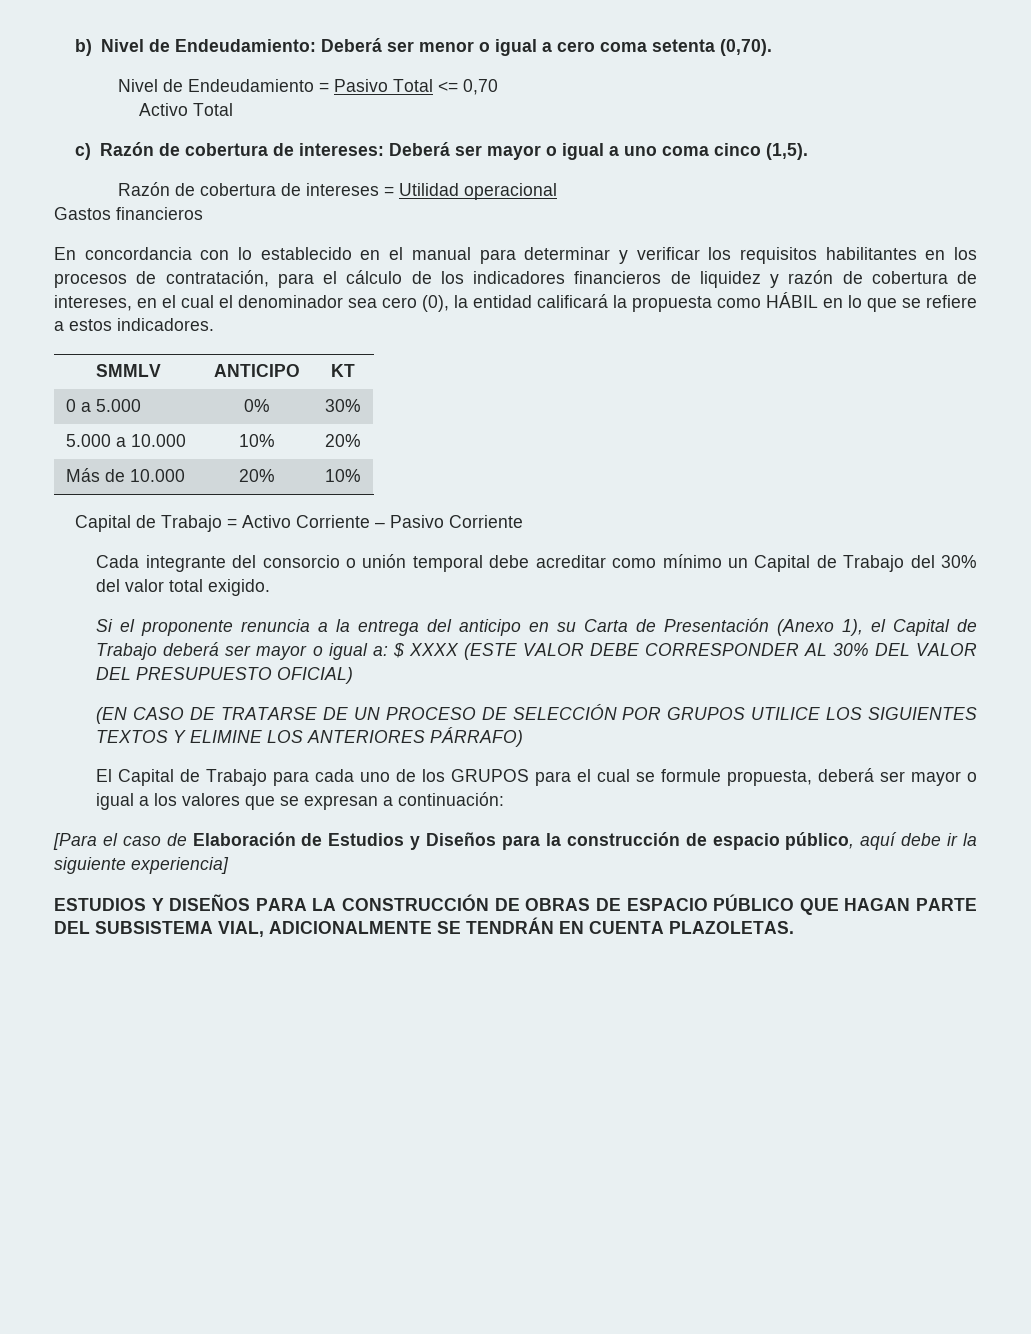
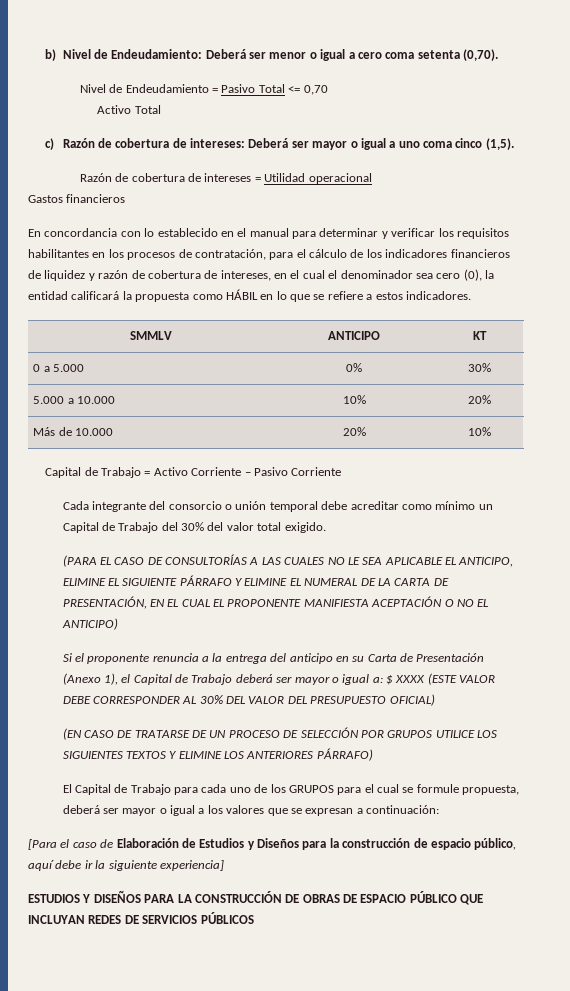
+ (PARA EL CASO DE CONSULTORÍAS A LAS CUALES NO LE SEA APLICABLE EL ANTICIPO, ELIMINE EL SIGUIENTE PÁRRAFO Y ELIMINE EL NUMERAL DE LA CARTA DE PRESENTACIÓN, EN EL CUAL EL PROPONENTE MANIFIESTA ACEPTACIÓN O NO EL ANTICIPO)
- ESTUDIOS Y DISEÑOS PARA LA CONSTRUCCIÓN DE OBRAS DE ESPACIO PÚBLICO QUE HAGAN PARTE DEL SUBSISTEMA VIAL, ADICIONALMENTE SE TENDRÁN EN CUENTA PLAZOLETAS.
+ ESTUDIOS Y DISEÑOS PARA LA CONSTRUCCIÓN DE OBRAS DE ESPACIO PÚBLICO QUE INCLUYAN REDES DE SERVICIOS PÚBLICOS

